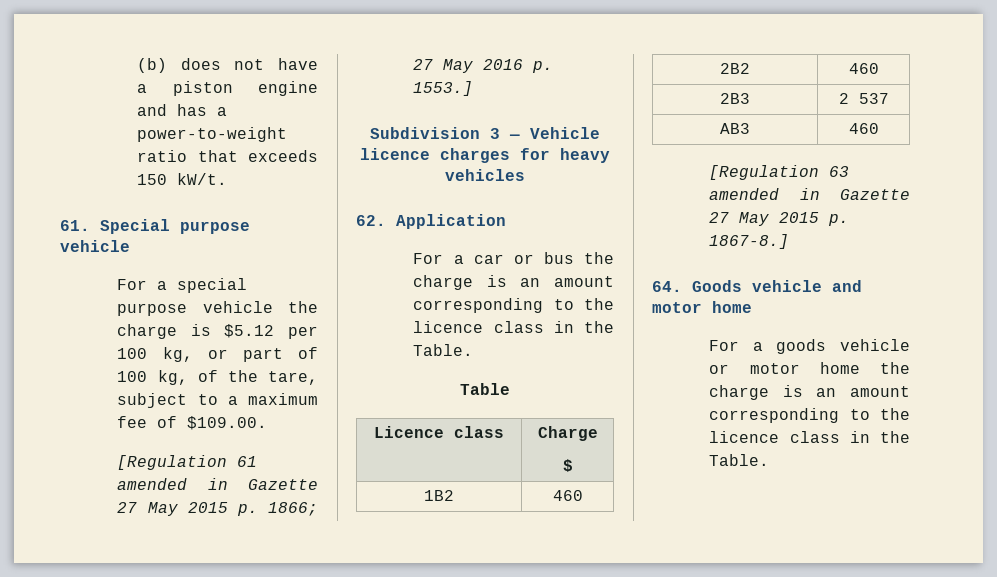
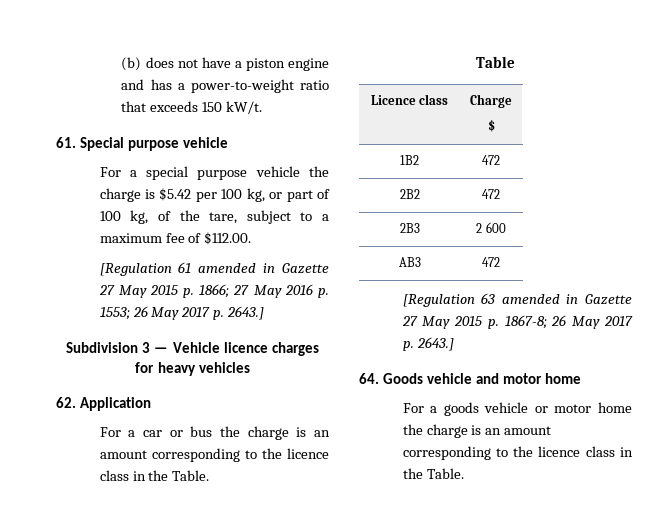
- For a special purpose vehicle the charge is $5.12 per 100 kg, or part of 100 kg, of the tare, subject to a maximum fee of $109.00.
+ For a special purpose vehicle the charge is $5.42 per 100 kg, or part of 100 kg, of the tare, subject to a maximum fee of $112.00.
- [Regulation 61 amended in Gazette 27 May 2015 p. 1866; 27 May 2016 p. 1553.]
+ [Regulation 61 amended in Gazette 27 May 2015 p. 1866; 27 May 2016 p. 1553; 26 May 2017 p. 2643.]
- 1B2 | 460
+ 1B2 | 472
- 2B2 | 460
+ 2B2 | 472
- 2B3 | 2 537
+ 2B3 | 2 600
- AB3 | 460
+ AB3 | 472
- [Regulation 63 amended in Gazette 27 May 2015 p. 1867-8.]
+ [Regulation 63 amended in Gazette 27 May 2015 p. 1867-8; 26 May 2017 p. 2643.]

